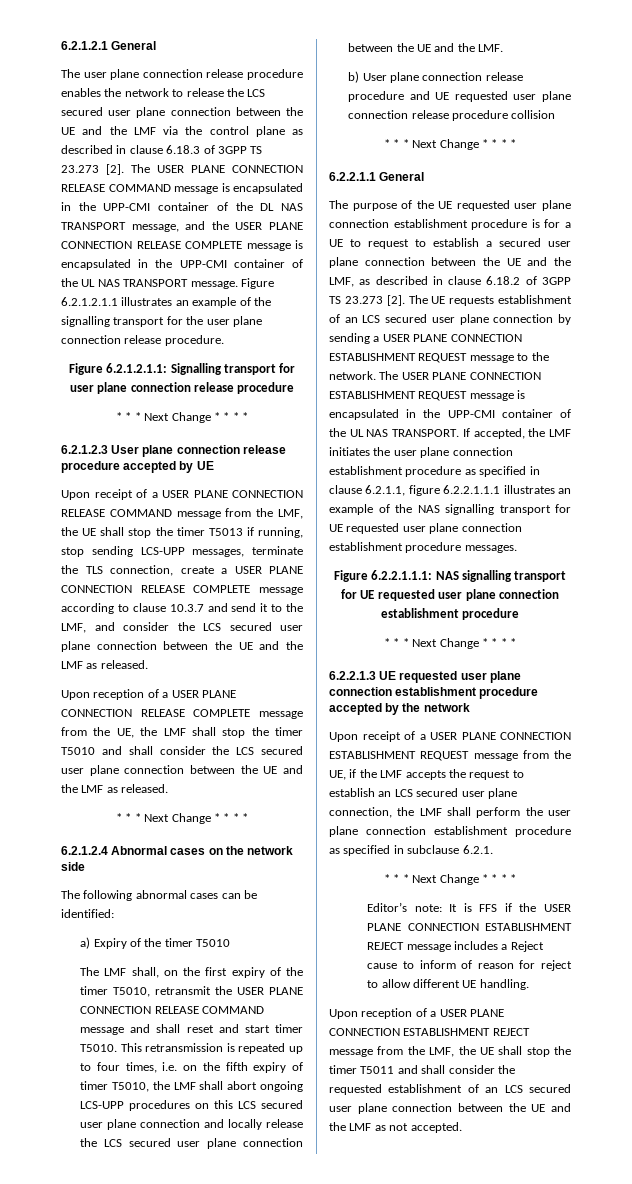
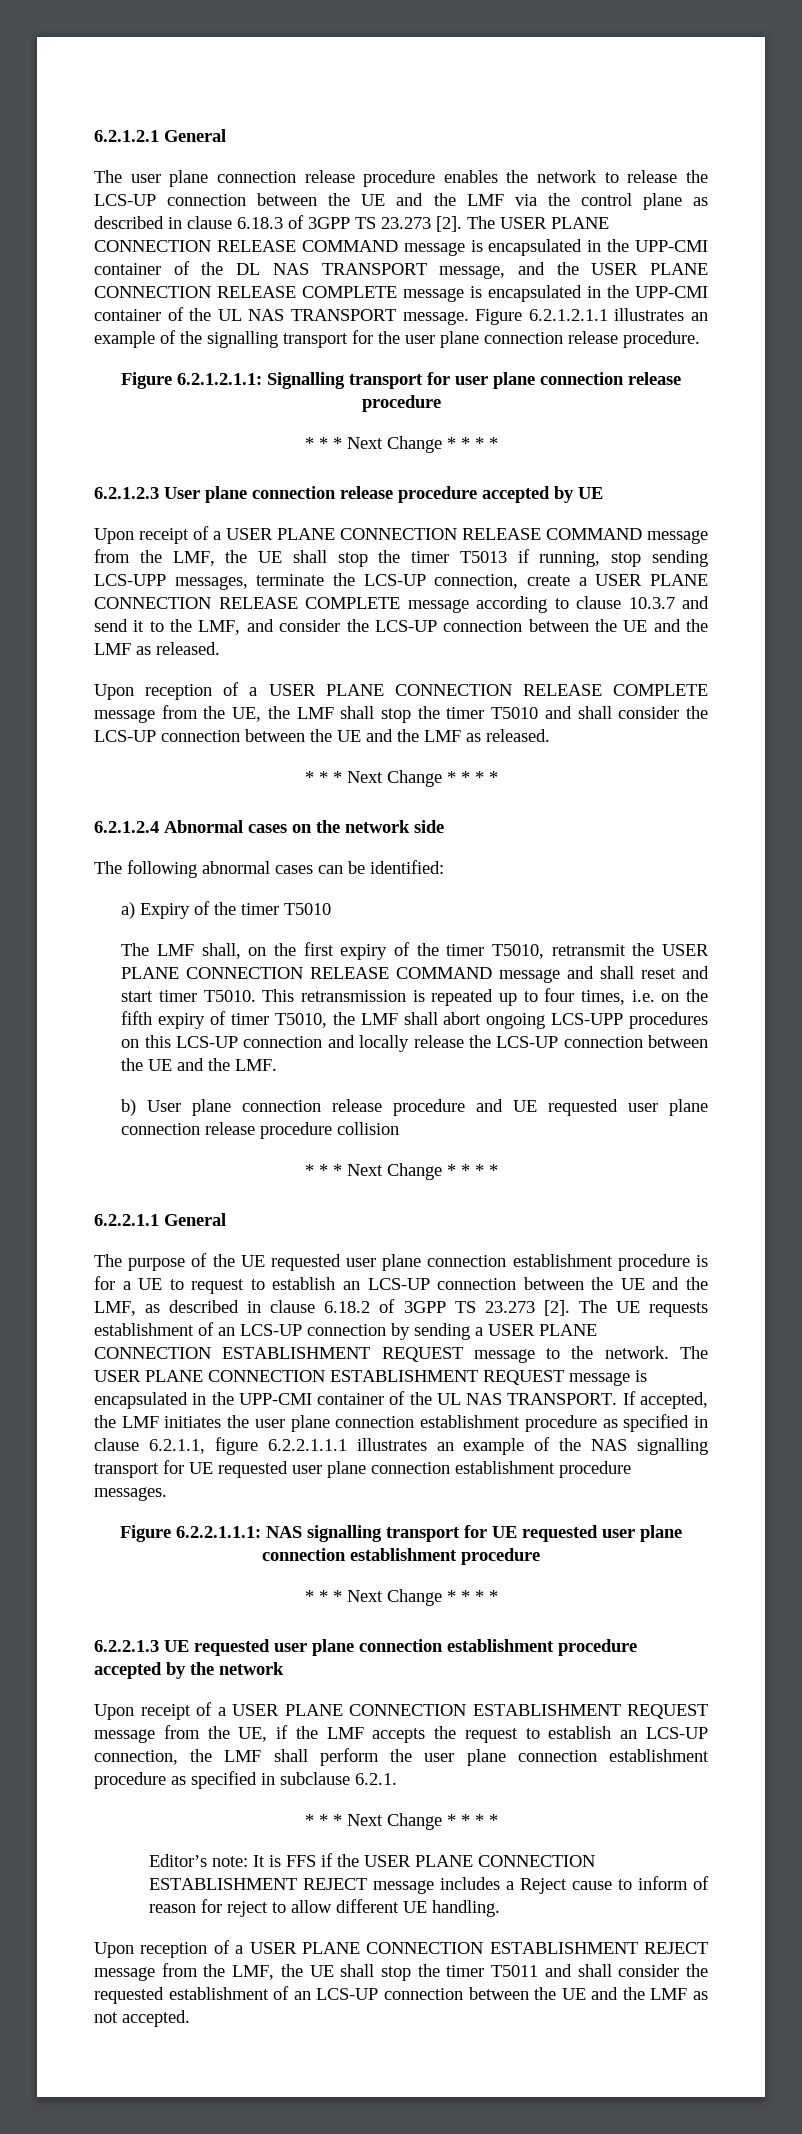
- The user plane connection release procedure enables the network to release the LCS secured user plane connection between the UE and the LMF via the control plane as described in clause 6.18.3 of 3GPP TS 23.273 [2].
+ The user plane connection release procedure enables the network to release the LCS-UP connection between the UE and the LMF via the control plane as described in clause 6.18.3 of 3GPP TS 23.273 [2].
- Upon receipt of a USER PLANE CONNECTION RELEASE COMMAND message from the LMF, the UE shall stop the timer T5013 if running, stop sending LCS-UPP messages, terminate the TLS connection, create a USER PLANE CONNECTION RELEASE COMPLETE message according to clause 10.3.7 and send it to the LMF, and consider the LCS secured user plane connection between the UE and the LMF as released.
+ Upon receipt of a USER PLANE CONNECTION RELEASE COMMAND message from the LMF, the UE shall stop the timer T5013 if running, stop sending LCS-UPP messages, terminate the LCS-UP connection, create a USER PLANE CONNECTION RELEASE COMPLETE message according to clause 10.3.7 and send it to the LMF, and consider the LCS-UP connection between the UE and the LMF as released.
- Upon reception of a USER PLANE CONNECTION RELEASE COMPLETE message from the UE, the LMF shall stop the timer T5010 and shall consider the LCS secured user plane connection between the UE and the LMF as released.
+ Upon reception of a USER PLANE CONNECTION RELEASE COMPLETE message from the UE, the LMF shall stop the timer T5010 and shall consider the LCS-UP connection between the UE and the LMF as released.
- This retransmission is repeated up to four times, i.e. on the fifth expiry of timer T5010, the LMF shall abort ongoing LCS-UPP procedures on this LCS secured user plane connection and locally release the LCS secured user plane connection between the UE and the LMF.
+ This retransmission is repeated up to four times, i.e. on the fifth expiry of timer T5010, the LMF shall abort ongoing LCS-UPP procedures on this LCS-UP connection and locally release the LCS-UP connection between the UE and the LMF.
- The purpose of the UE requested user plane connection establishment procedure is for a UE to request to establish a secured user plane connection between the UE and the LMF, as described in clause 6.18.2 of 3GPP TS 23.273 [2].
+ The purpose of the UE requested user plane connection establishment procedure is for a UE to request to establish an LCS-UP connection between the UE and the LMF, as described in clause 6.18.2 of 3GPP TS 23.273 [2].
- The UE requests establishment of an LCS secured user plane connection by sending a USER PLANE CONNECTION ESTABLISHMENT REQUEST message to the network.
+ The UE requests establishment of an LCS-UP connection by sending a USER PLANE CONNECTION ESTABLISHMENT REQUEST message to the network.
- Upon receipt of a USER PLANE CONNECTION ESTABLISHMENT REQUEST message from the UE, if the LMF accepts the request to establish an LCS secured user plane connection, the LMF shall perform the user plane connection establishment procedure as specified in subclause 6.2.1.
+ Upon receipt of a USER PLANE CONNECTION ESTABLISHMENT REQUEST message from the UE, if the LMF accepts the request to establish an LCS-UP connection, the LMF shall perform the user plane connection establishment procedure as specified in subclause 6.2.1.
- Upon reception of a USER PLANE CONNECTION ESTABLISHMENT REJECT message from the LMF, the UE shall stop the timer T5011 and shall consider the requested establishment of an LCS secured user plane connection between the UE and the LMF as not accepted.
+ Upon reception of a USER PLANE CONNECTION ESTABLISHMENT REJECT message from the LMF, the UE shall stop the timer T5011 and shall consider the requested establishment of an LCS-UP connection between the UE and the LMF as not accepted.

